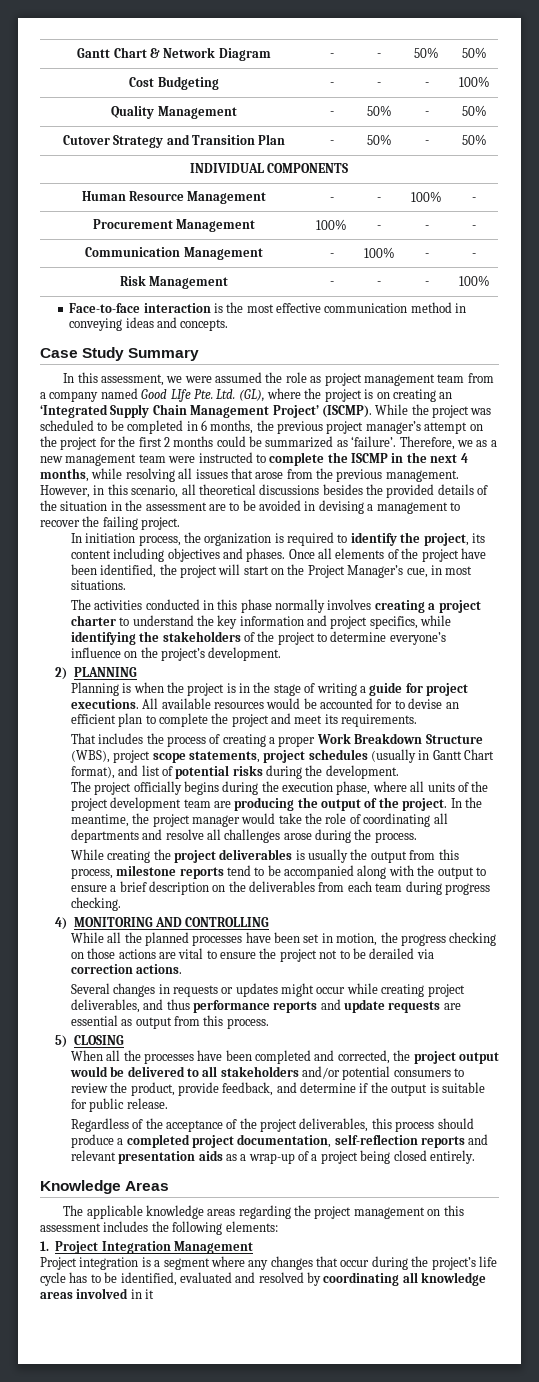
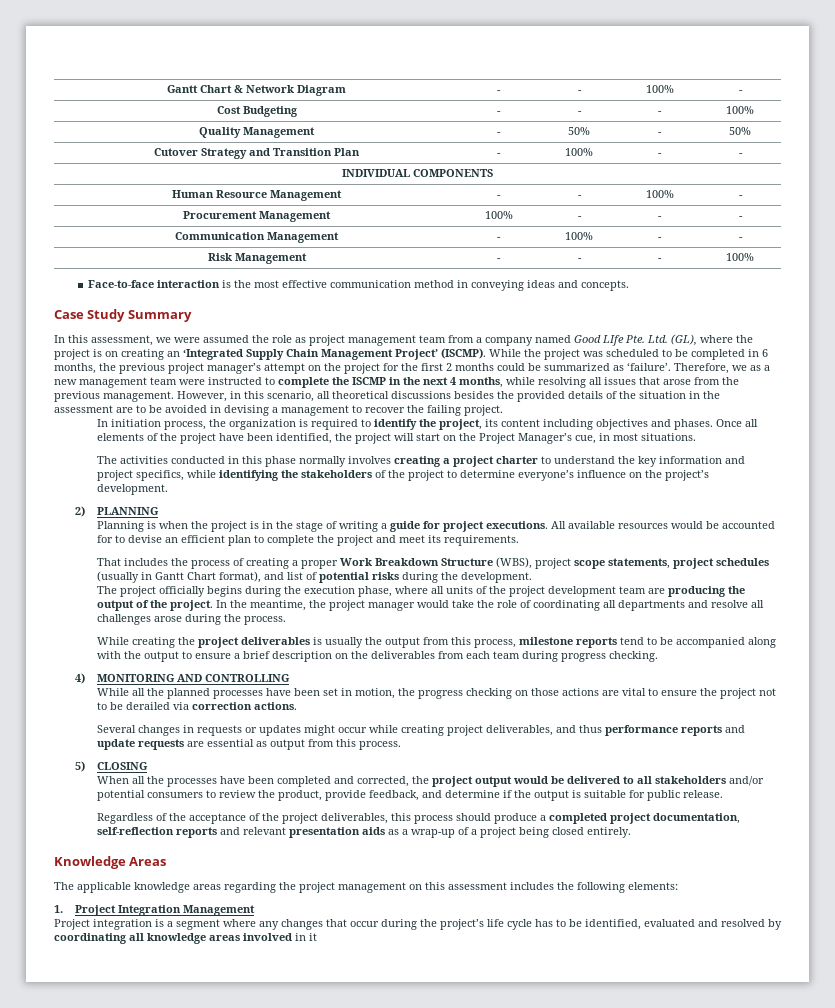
- Gantt Chart & Network Diagram | - | - | 50% | 50%
+ Gantt Chart & Network Diagram | - | - | 100% | -
- Cutover Strategy and Transition Plan | - | 50% | - | 50%
+ Cutover Strategy and Transition Plan | - | 100% | - | -

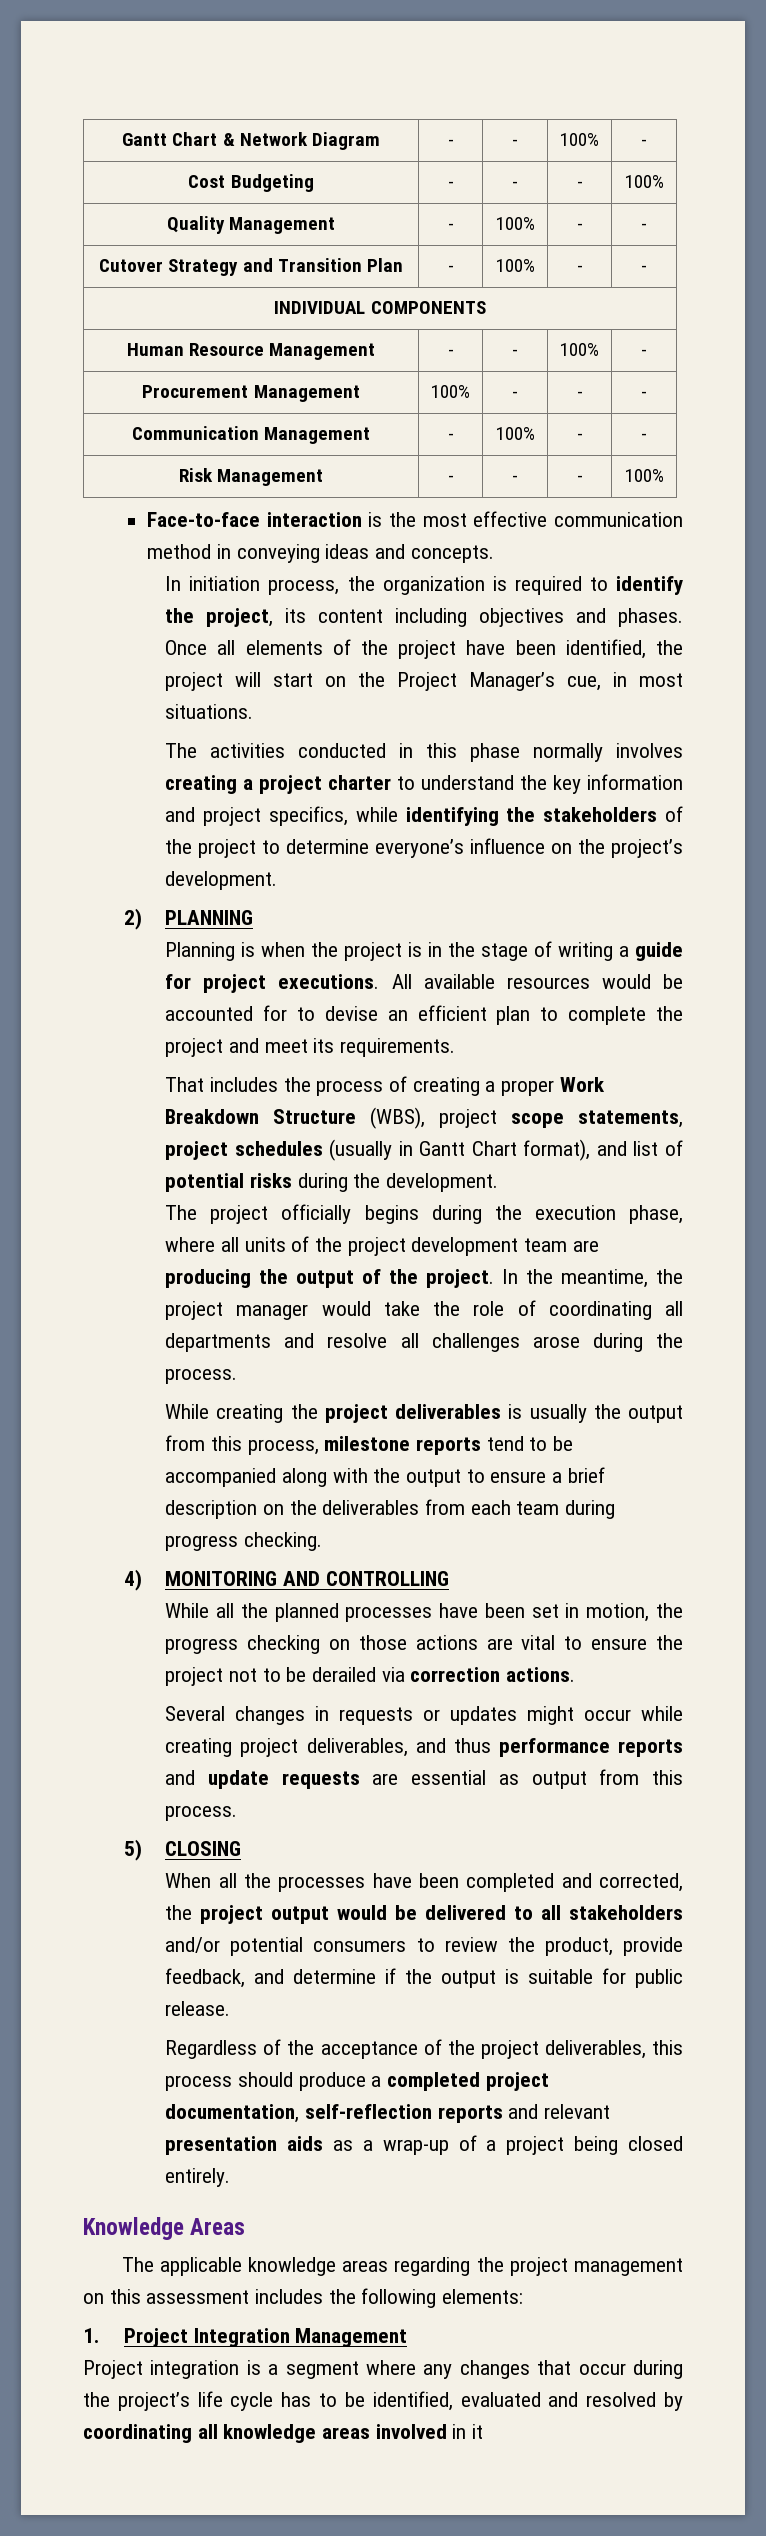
- Quality Management | - | 50% | - | 50%
+ Quality Management | - | 100% | - | -
- Case Study Summary
- In this assessment, we were assumed the role as project management team from a company named Good LIfe Pte. Ltd. (GL), where the project is on creating an ‘Integrated Supply Chain Management Project’ (ISCMP). While the project was scheduled to be completed in 6 months, the previous project manager’s attempt on the project for the first 2 months could be summarized as ‘failure’. Therefore, we as a new management team were instructed to complete the ISCMP in the next 4 months, while resolving all issues that arose from the previous management. However, in this scenario, all theoretical discussions besides the provided details of the situation in the assessment are to be avoided in devising a management to recover the failing project.

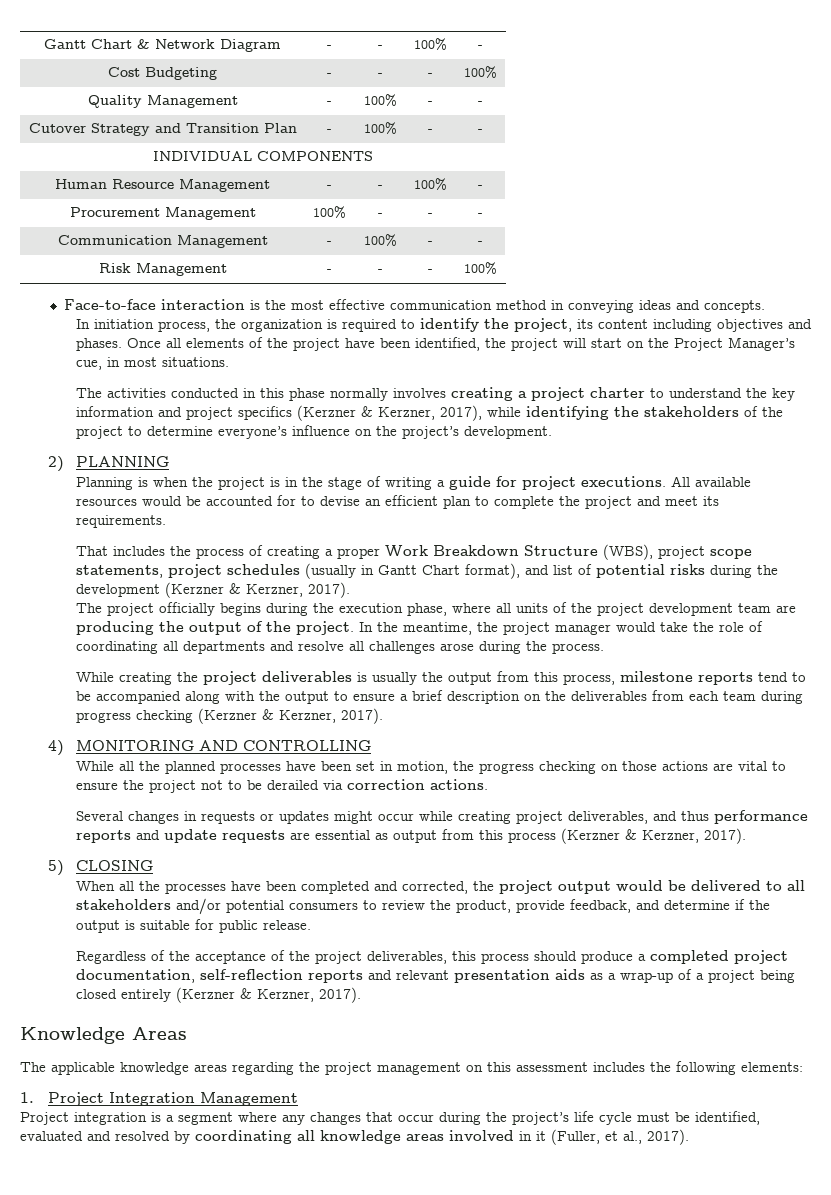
- The activities conducted in this phase normally involves creating a project charter to understand the key information and project specifics, while identifying the stakeholders of the project to determine everyone’s influence on the project’s development.
+ The activities conducted in this phase normally involves creating a project charter to understand the key information and project specifics (Kerzner & Kerzner, 2017), while identifying the stakeholders of the project to determine everyone’s influence on the project’s development.
- That includes the process of creating a proper Work Breakdown Structure (WBS), project scope statements, project schedules (usually in Gantt Chart format), and list of potential risks during the development.
+ That includes the process of creating a proper Work Breakdown Structure (WBS), project scope statements, project schedules (usually in Gantt Chart format), and list of potential risks during the development (Kerzner & Kerzner, 2017).
- While creating the project deliverables is usually the output from this process, milestone reports tend to be accompanied along with the output to ensure a brief description on the deliverables from each team during progress checking.
+ While creating the project deliverables is usually the output from this process, milestone reports tend to be accompanied along with the output to ensure a brief description on the deliverables from each team during progress checking (Kerzner & Kerzner, 2017).
- Several changes in requests or updates might occur while creating project deliverables, and thus performance reports and update requests are essential as output from this process.
+ Several changes in requests or updates might occur while creating project deliverables, and thus performance reports and update requests are essential as output from this process (Kerzner & Kerzner, 2017).
- Regardless of the acceptance of the project deliverables, this process should produce a completed project documentation, self-reflection reports and relevant presentation aids as a wrap-up of a project being closed entirely.
+ Regardless of the acceptance of the project deliverables, this process should produce a completed project documentation, self-reflection reports and relevant presentation aids as a wrap-up of a project being closed entirely (Kerzner & Kerzner, 2017).
- Project integration is a segment where any changes that occur during the project’s life cycle has to be identified, evaluated and resolved by coordinating all knowledge areas involved in it
+ Project integration is a segment where any changes that occur during the project’s life cycle must be identified, evaluated and resolved by coordinating all knowledge areas involved in it (Fuller, et al., 2017).

